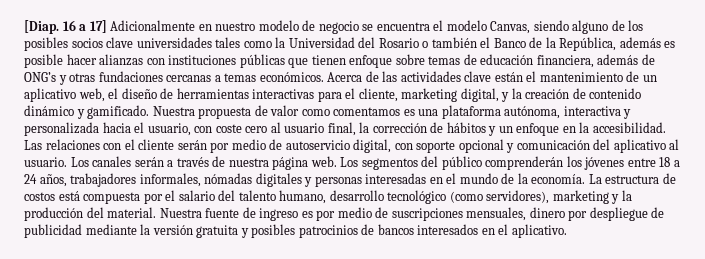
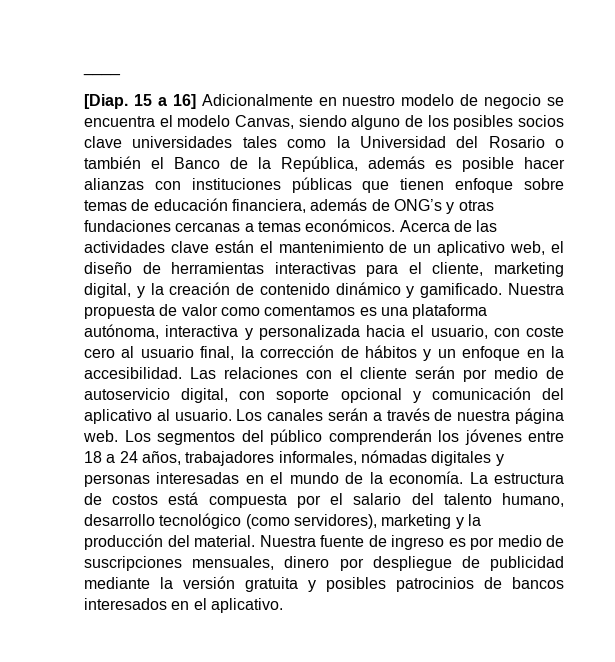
- [Diap. 16 a 17] Adicionalmente en nuestro modelo de negocio se encuentra el modelo Canvas, siendo alguno de los posibles socios clave universidades tales como la Universidad del Rosario o también el Banco de la República, además es posible hacer alianzas con instituciones públicas que tienen enfoque sobre temas de educación financiera, además de ONG’s y otras fundaciones cercanas a temas económicos.
+ ____
+ [Diap. 15 a 16] Adicionalmente en nuestro modelo de negocio se encuentra el modelo Canvas, siendo alguno de los posibles socios clave universidades tales como la Universidad del Rosario o también el Banco de la República, además es posible hacer alianzas con instituciones públicas que tienen enfoque sobre temas de educación financiera, además de ONG’s y otras fundaciones cercanas a temas económicos.

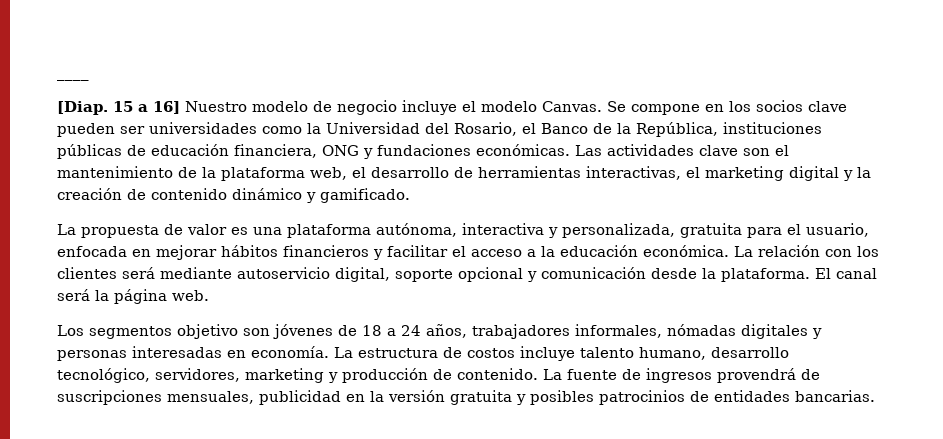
- 15 a 16] Adicionalmente en nuestro modelo de negocio se encuentra el modelo Canvas, siendo alguno de los posibles socios clave universidades tales como la Universidad del Rosario o también el Banco de la República, además es posible hacer alianzas con instituciones públicas que tienen enfoque sobre temas de educación financiera, además de ONG’s y otras fundaciones cercanas a temas económicos. Acerca de las actividades clave están el mantenimiento de un aplicativo web, el diseño de herramientas interactivas para el cliente, marketing digital, y la creación de contenido dinámico y gamificado. Nuestra propuesta de valor como comentamos es una plataforma autónoma, interactiva y personalizada hacia el usuario, con coste cero al usuario final, la corrección de hábitos y un enfoque en la accesibilidad. Las relaciones con el cliente serán por medio de autoservicio digital, con soporte opcional y comunicación del aplicativo al usuario. Los canales serán a través de nuestra página web. Los segmentos del público comprenderán los jóvenes entre 18 a 24 años, trabajadores informales, nómadas digitales y personas interesadas en el mundo de la economía.
+ 15 a 16] Nuestro modelo de negocio incluye el modelo Canvas. Se compone en los socios clave pueden ser universidades como la Universidad del Rosario, el Banco de la República, instituciones públicas de educación financiera, ONG y fundaciones económicas. Las actividades clave son el mantenimiento de la plataforma web, el desarrollo de herramientas interactivas, el marketing digital y la creación de contenido dinámico y gamificado.
+ La propuesta de valor es una plataforma autónoma, interactiva y personalizada, gratuita para el usuario, enfocada en mejorar hábitos financieros y facilitar el acceso a la educación económica. La relación con los clientes será mediante autoservicio digital, soporte opcional y comunicación desde la plataforma. El canal será la página web.
+ Los segmentos objetivo son jóvenes de 18 a 24 años, trabajadores informales, nómadas digitales y personas interesadas en economía.
- La estructura de costos está compuesta por el salario del talento humano, desarrollo tecnológico (como servidores), marketing y la producción del material. Nuestra fuente de ingreso es por medio de suscripciones mensuales, dinero por despliegue de publicidad mediante la versión gratuita y posibles patrocinios de bancos interesados en el aplicativo.
+ La estructura de costos incluye talento humano, desarrollo tecnológico, servidores, marketing y producción de contenido. La fuente de ingresos provendrá de suscripciones mensuales, publicidad en la versión gratuita y posibles patrocinios de entidades bancarias.

